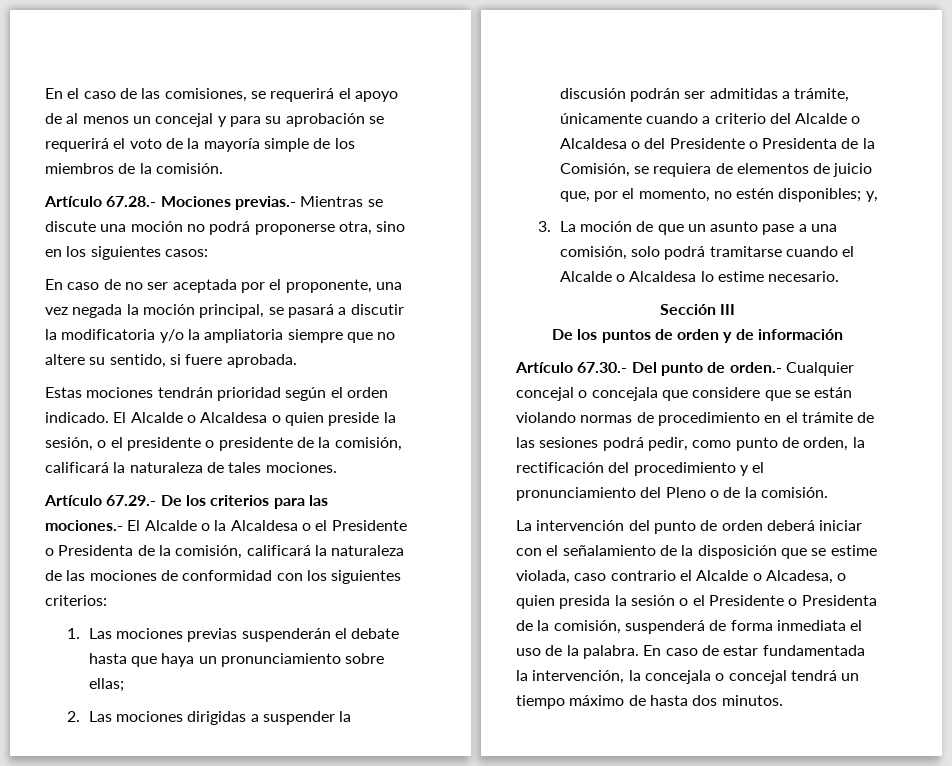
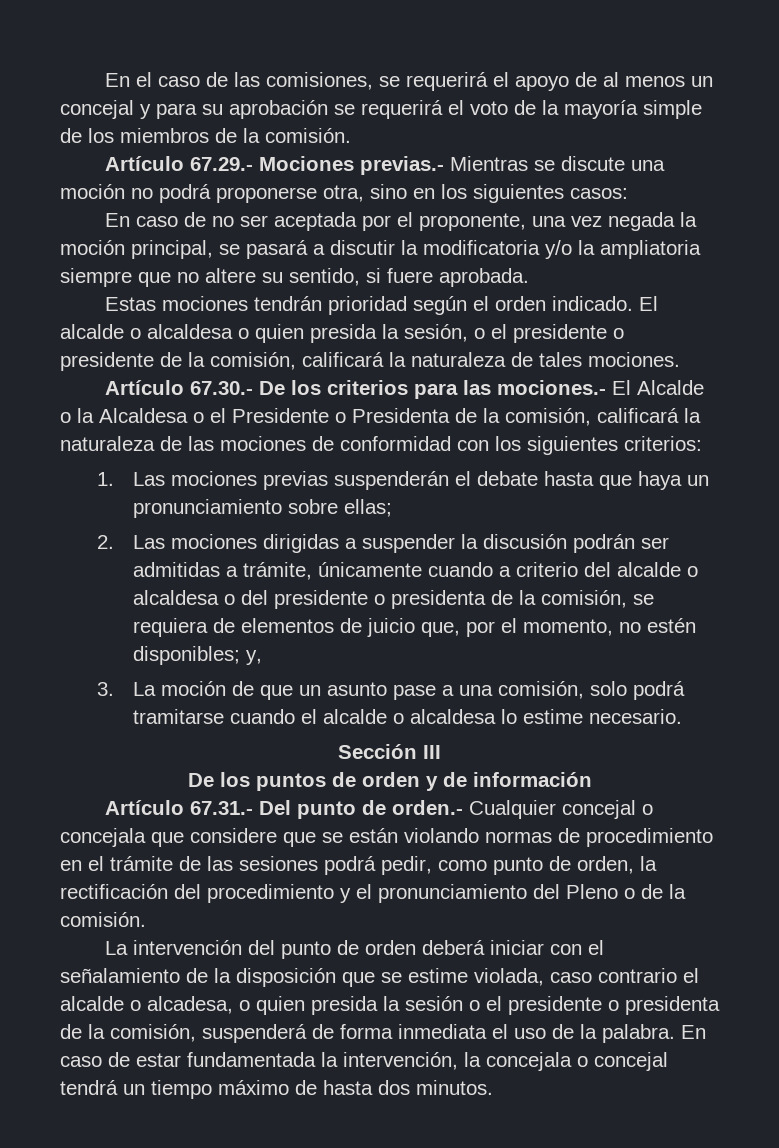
- Artículo 67.28.- Mociones previas.- Mientras se discute una moción no podrá proponerse otra, sino en los siguientes casos:
+ Artículo 67.29.- Mociones previas.- Mientras se discute una moción no podrá proponerse otra, sino en los siguientes casos:
- El Alcalde o Alcaldesa o quien preside la sesión, o el presidente o presidente de la comisión, calificará la naturaleza de tales mociones.
+ El alcalde o alcaldesa o quien presida la sesión, o el presidente o presidente de la comisión, calificará la naturaleza de tales mociones.
- Artículo 67.29.- De los criterios para las mociones.- El Alcalde o la Alcaldesa o el Presidente o Presidenta de la comisión, calificará la naturaleza de las mociones de conformidad con los siguientes criterios:
+ Artículo 67.30.- De los criterios para las mociones.- El Alcalde o la Alcaldesa o el Presidente o Presidenta de la comisión, calificará la naturaleza de las mociones de conformidad con los siguientes criterios:
- 2. Las mociones dirigidas a suspender la discusión podrán ser admitidas a trámite, únicamente cuando a criterio del Alcalde o Alcaldesa o del Presidente o Presidenta de la Comisión, se requiera de elementos de juicio que, por el momento, no estén disponibles; y,
+ 2. Las mociones dirigidas a suspender la discusión podrán ser admitidas a trámite, únicamente cuando a criterio del alcalde o alcaldesa o del presidente o presidenta de la comisión, se requiera de elementos de juicio que, por el momento, no estén disponibles; y,
- 3. La moción de que un asunto pase a una comisión, solo podrá tramitarse cuando el Alcalde o Alcaldesa lo estime necesario.
+ 3. La moción de que un asunto pase a una comisión, solo podrá tramitarse cuando el alcalde o alcaldesa lo estime necesario.
- Artículo 67.30.- Del punto de orden.- Cualquier concejal o concejala que considere que se están violando normas de procedimiento en el trámite de las sesiones podrá pedir, como punto de orden, la rectificación del procedimiento y el pronunciamiento del Pleno o de la comisión.
+ Artículo 67.31.- Del punto de orden.- Cualquier concejal o concejala que considere que se están violando normas de procedimiento en el trámite de las sesiones podrá pedir, como punto de orden, la rectificación del procedimiento y el pronunciamiento del Pleno o de la comisión.
- La intervención del punto de orden deberá iniciar con el señalamiento de la disposición que se estime violada, caso contrario el Alcalde o Alcadesa, o quien presida la sesión o el Presidente o Presidenta de la comisión, suspenderá de forma inmediata el uso de la palabra.
+ La intervención del punto de orden deberá iniciar con el señalamiento de la disposición que se estime violada, caso contrario el alcalde o alcadesa, o quien presida la sesión o el presidente o presidenta de la comisión, suspenderá de forma inmediata el uso de la palabra.

